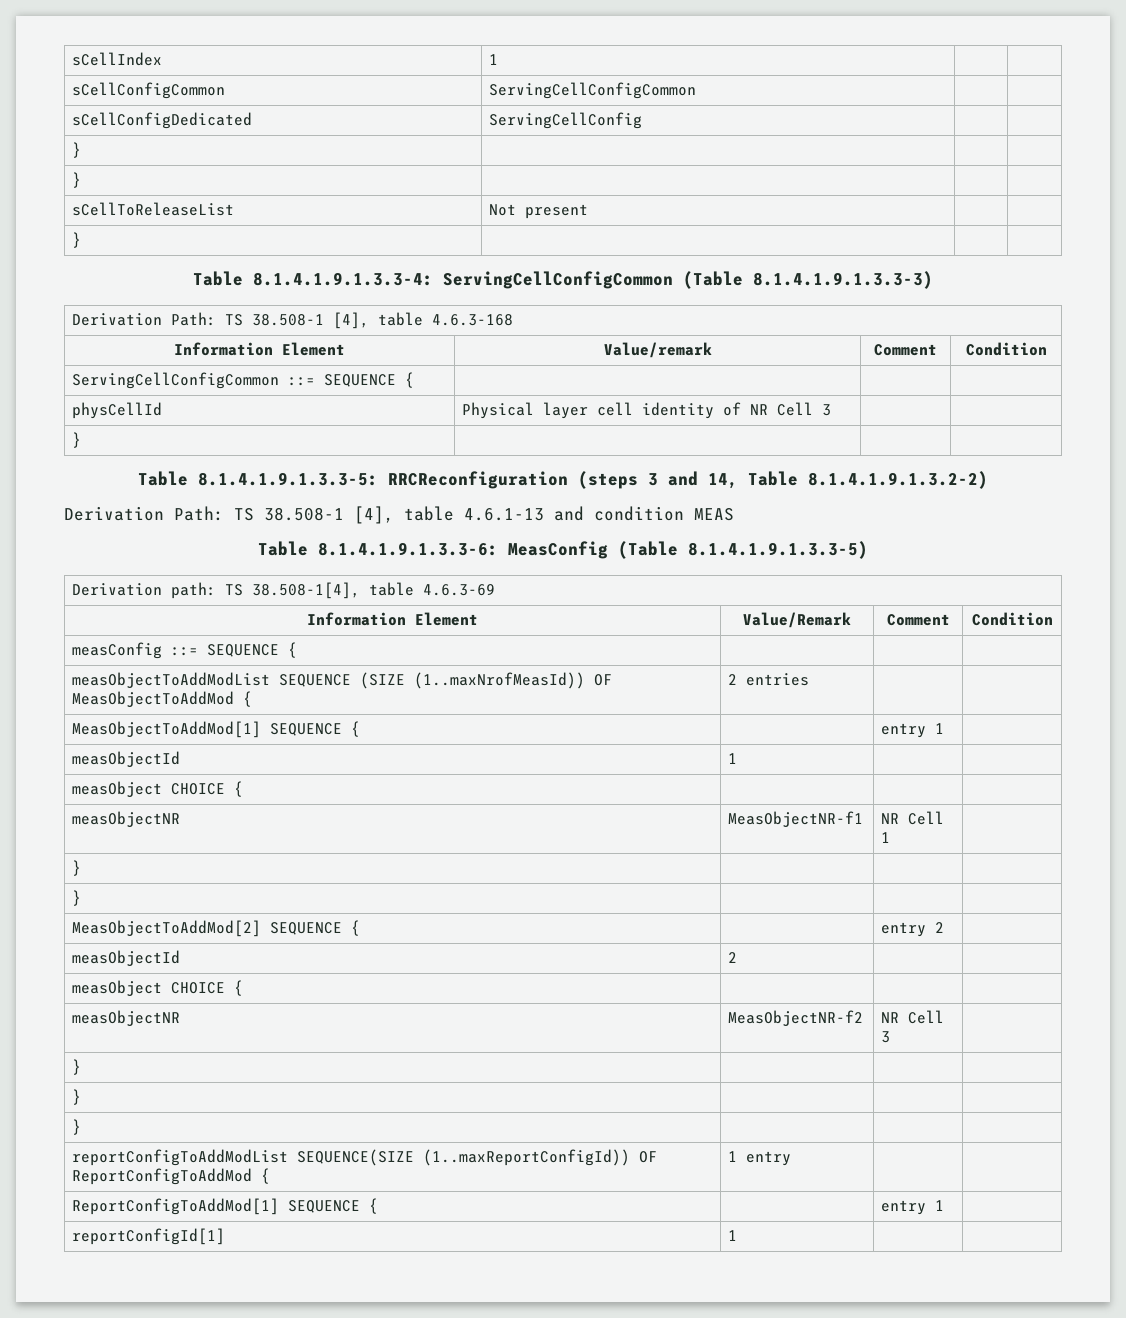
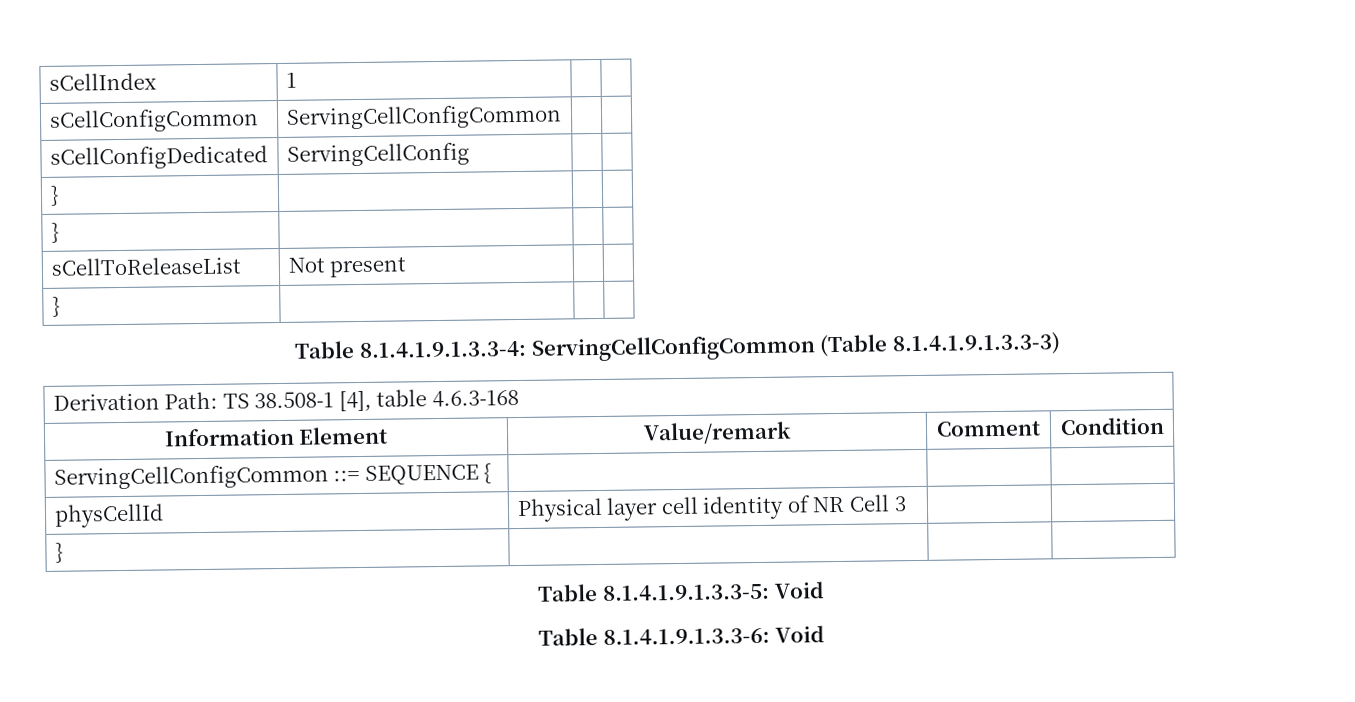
- Table 8.1.4.1.9.1.3.3-5: RRCReconfiguration (steps 3 and 14, Table 8.1.4.1.9.1.3.2-2)
- Derivation Path: TS 38.508-1 [4], table 4.6.1-13 and condition MEAS
- Table 8.1.4.1.9.1.3.3-6: MeasConfig (Table 8.1.4.1.9.1.3.3-5)
- Derivation path: TS 38.508-1[4], table 4.6.3-69
- Information Element | Value/Remark | Comment | Condition
- measConfig ::= SEQUENCE { | | |
- measObjectToAddModList SEQUENCE (SIZE (1..maxNrofMeasId)) OF MeasObjectToAddMod { | 2 entries | |
- MeasObjectToAddMod[1] SEQUENCE { | | entry 1 |
- measObjectId | 1 | |
- measObject CHOICE { | | |
- measObjectNR | MeasObjectNR-f1 | NR Cell 1 |
- } | | |
- } | | |
- MeasObjectToAddMod[2] SEQUENCE { | | entry 2 |
- measObjectId | 2 | |
- measObject CHOICE { | | |
- measObjectNR | MeasObjectNR-f2 | NR Cell 3 |
- } | | |
- } | | |
- } | | |
- reportConfigToAddModList SEQUENCE(SIZE (1..maxReportConfigId)) OF ReportConfigToAddMod { | 1 entry | |
- ReportConfigToAddMod[1] SEQUENCE { | | entry 1 |
- reportConfigId[1] | 1 | |
+ Table 8.1.4.1.9.1.3.3-5: Void
+ Table 8.1.4.1.9.1.3.3-6: Void

